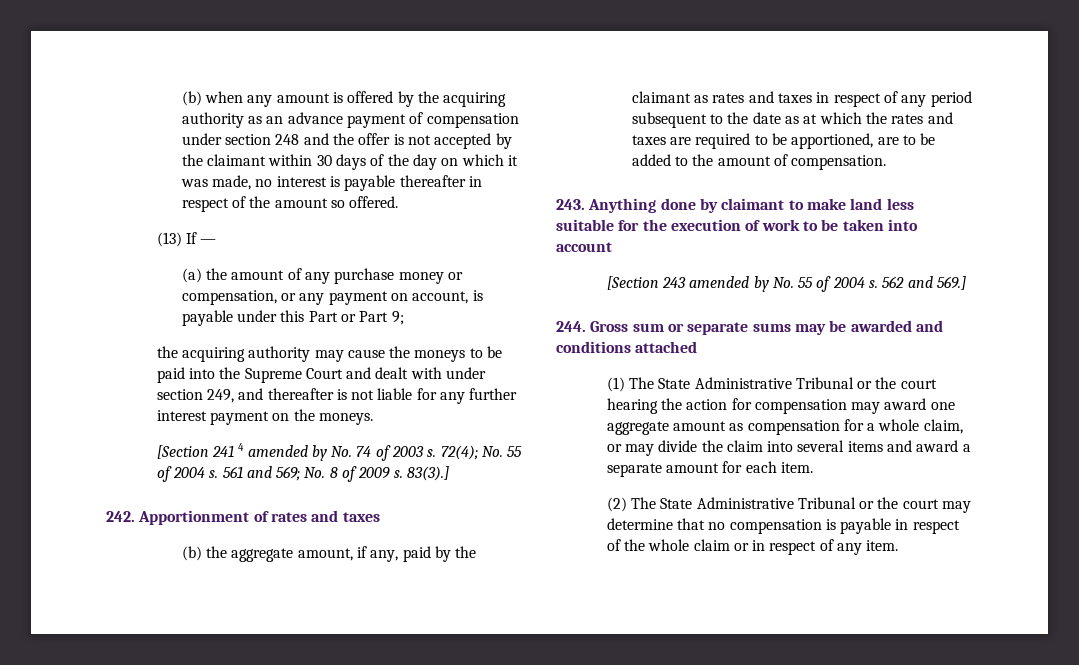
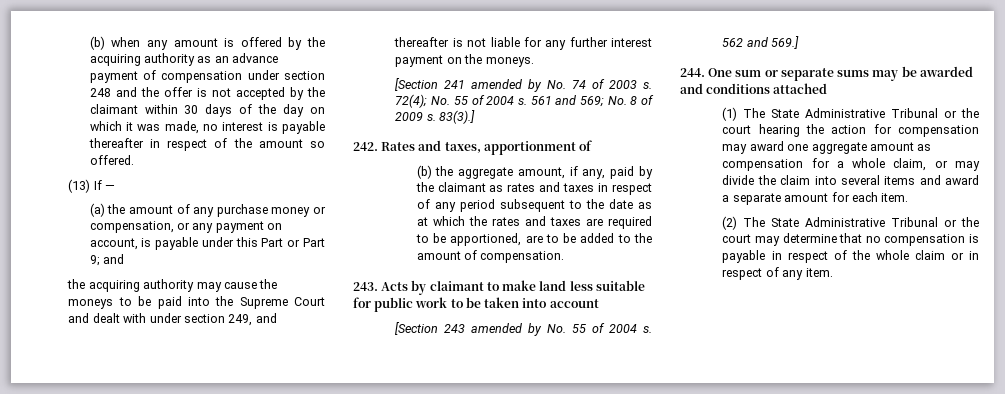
- (a) the amount of any purchase money or compensation, or any payment on account, is payable under this Part or Part 9;
+ (a) the amount of any purchase money or compensation, or any payment on account, is payable under this Part or Part 9; and
- [Section 241 4 amended by No. 74 of 2003 s.
+ [Section 241 amended by No. 74 of 2003 s.
- 242. Apportionment of rates and taxes
+ 242. Rates and taxes, apportionment of
- 243. Anything done by claimant to make land less suitable for the execution of work to be taken into account
+ 243. Acts by claimant to make land less suitable for public work to be taken into account
- 244. Gross sum or separate sums may be awarded and conditions attached
+ 244. One sum or separate sums may be awarded and conditions attached

